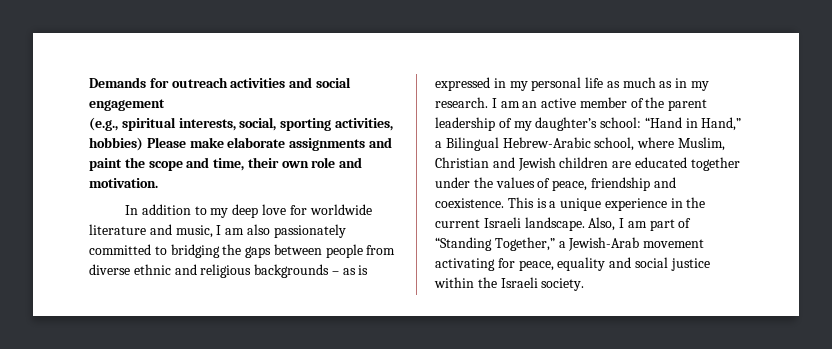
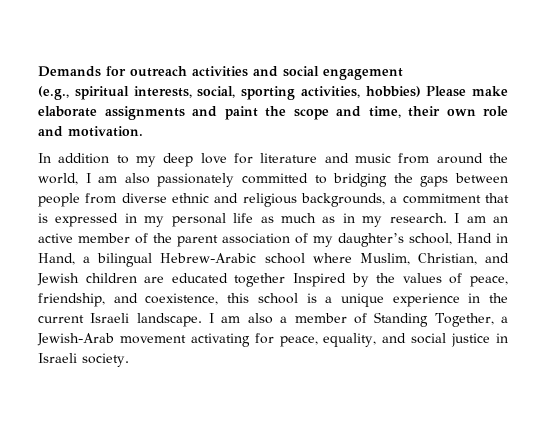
- In addition to my deep love for worldwide literature and music, I am also passionately committed to bridging the gaps between people from diverse ethnic and religious backgrounds – as is expressed in my personal life as much as in my research.
+ In addition to my deep love for literature and music from around the world, I am also passionately committed to bridging the gaps between people from diverse ethnic and religious backgrounds, a commitment that is expressed in my personal life as much as in my research.
- I am an active member of the parent leadership of my daughter’s school: “Hand in Hand,” a Bilingual Hebrew-Arabic school, where Muslim, Christian and Jewish children are educated together under the values of peace, friendship and coexistence. This is a unique experience in the current Israeli landscape.
+ I am an active member of the parent association of my daughter’s school, Hand in Hand, a bilingual Hebrew-Arabic school where Muslim, Christian, and Jewish children are educated together Inspired by the values of peace, friendship, and coexistence, this school is a unique experience in the current Israeli landscape.
- Also, I am part of “Standing Together,” a Jewish-Arab movement activating for peace, equality and social justice within the Israeli society.
+ I am also a member of Standing Together, a Jewish-Arab movement activating for peace, equality, and social justice in Israeli society.

